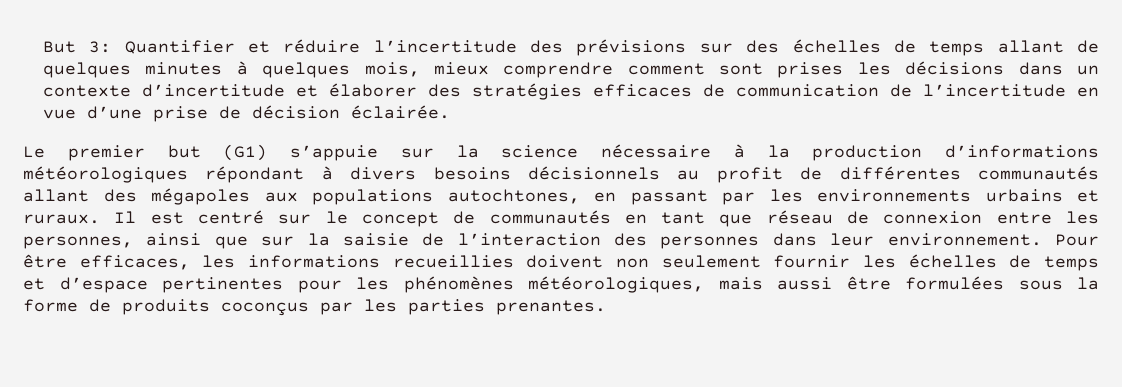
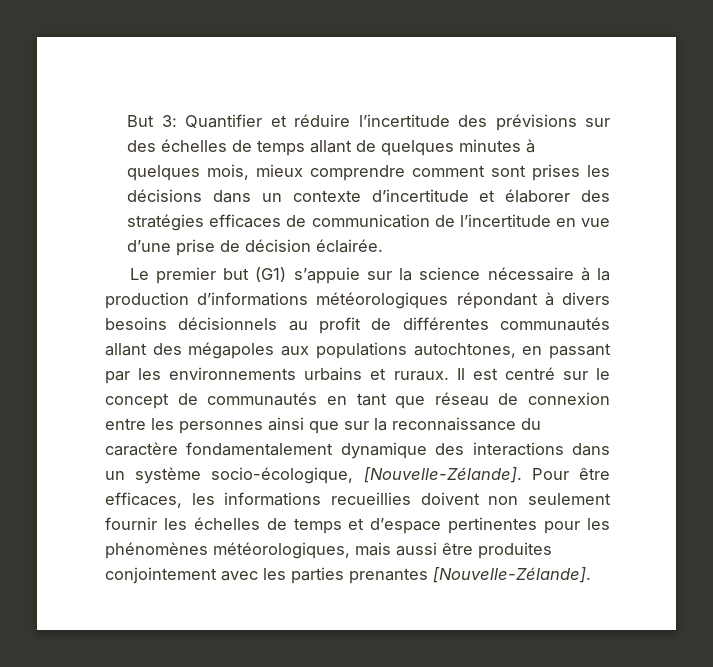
- Il est centré sur le concept de communautés en tant que réseau de connexion entre les personnes, ainsi que sur la saisie de l’interaction des personnes dans leur environnement.
+ Il est centré sur le concept de communautés en tant que réseau de connexion entre les personnes ainsi que sur la reconnaissance du caractère fondamentalement dynamique des interactions dans un système socio-écologique, [Nouvelle-Zélande].
- Pour être efficaces, les informations recueillies doivent non seulement fournir les échelles de temps et d’espace pertinentes pour les phénomènes météorologiques, mais aussi être formulées sous la forme de produits coconçus par les parties prenantes.
+ Pour être efficaces, les informations recueillies doivent non seulement fournir les échelles de temps et d’espace pertinentes pour les phénomènes météorologiques, mais aussi être produites conjointement avec les parties prenantes [Nouvelle-Zélande].

